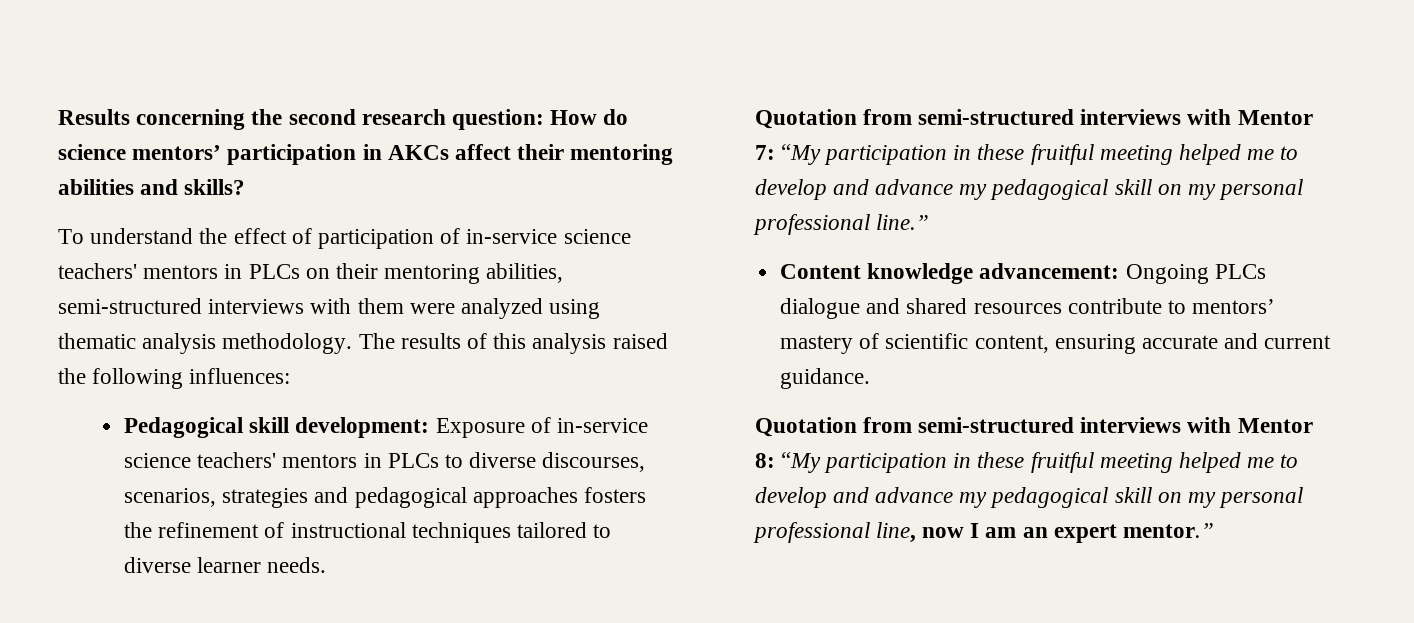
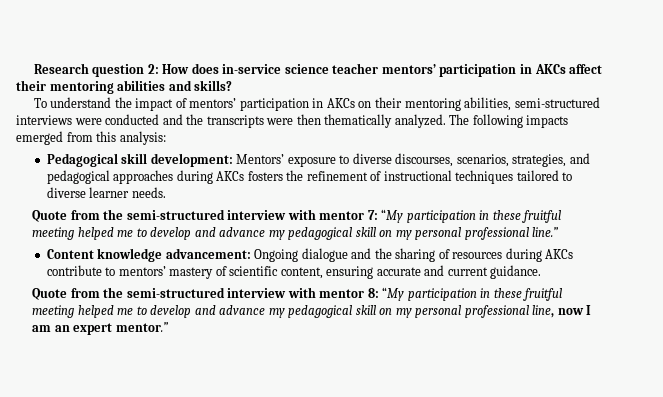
- Results concerning the second research question: How do science mentors’ participation in AKCs affect their mentoring abilities and skills?
+ Research question 2: How does in-service science teacher mentors’ participation in AKCs affect their mentoring abilities and skills?
- To understand the effect of participation of in-service science teachers' mentors in PLCs on their mentoring abilities, semi-structured interviews with them were analyzed using thematic analysis methodology. The results of this analysis raised the following influences:
- Pedagogical skill development: Exposure of in-service science teachers' mentors in PLCs to diverse discourses, scenarios, strategies and pedagogical approaches fosters the refinement of instructional techniques tailored to diverse learner needs.
+ To understand the impact of mentors’ participation in AKCs on their mentoring abilities, semi-structured interviews were conducted and the transcripts were then thematically analyzed. The following impacts emerged from this analysis:
+ Pedagogical skill development: Mentors’ exposure to diverse discourses, scenarios, strategies, and pedagogical approaches during AKCs fosters the refinement of instructional techniques tailored to diverse learner needs.
- Quotation from semi-structured interviews with Mentor 7: “My participation in these fruitful meeting helped me to develop and advance my pedagogical skill on my personal professional line.”
+ Quote from the semi-structured interview with mentor 7: “My participation in these fruitful meeting helped me to develop and advance my pedagogical skill on my personal professional line.”
- Content knowledge advancement: Ongoing PLCs dialogue and shared resources contribute to mentors’ mastery of scientific content, ensuring accurate and current guidance.
+ Content knowledge advancement: Ongoing dialogue and the sharing of resources during AKCs contribute to mentors’ mastery of scientific content, ensuring accurate and current guidance.
- Quotation from semi-structured interviews with Mentor 8: “My participation in these fruitful meeting helped me to develop and advance my pedagogical skill on my personal professional line, now I am an expert mentor.”
+ Quote from the semi-structured interview with mentor 8: “My participation in these fruitful meeting helped me to develop and advance my pedagogical skill on my personal professional line, now I am an expert mentor.”

